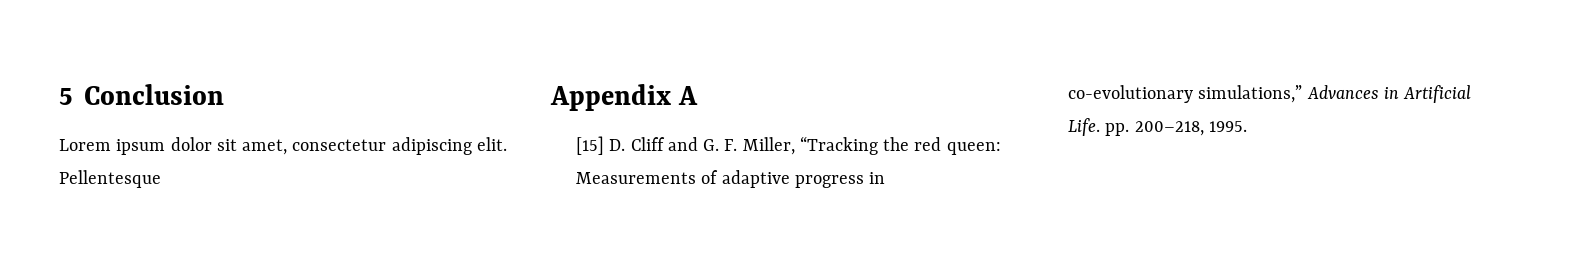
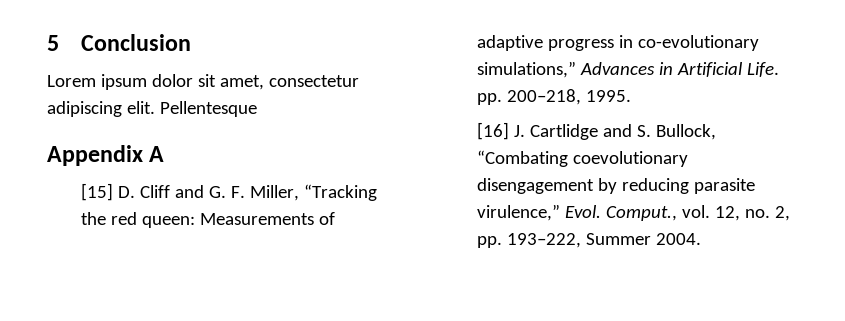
+ [16] J. Cartlidge and S. Bullock, “Combating coevolutionary disengagement by reducing parasite virulence,” Evol. Comput., vol. 12, no. 2, pp. 193–222, Summer 2004.

